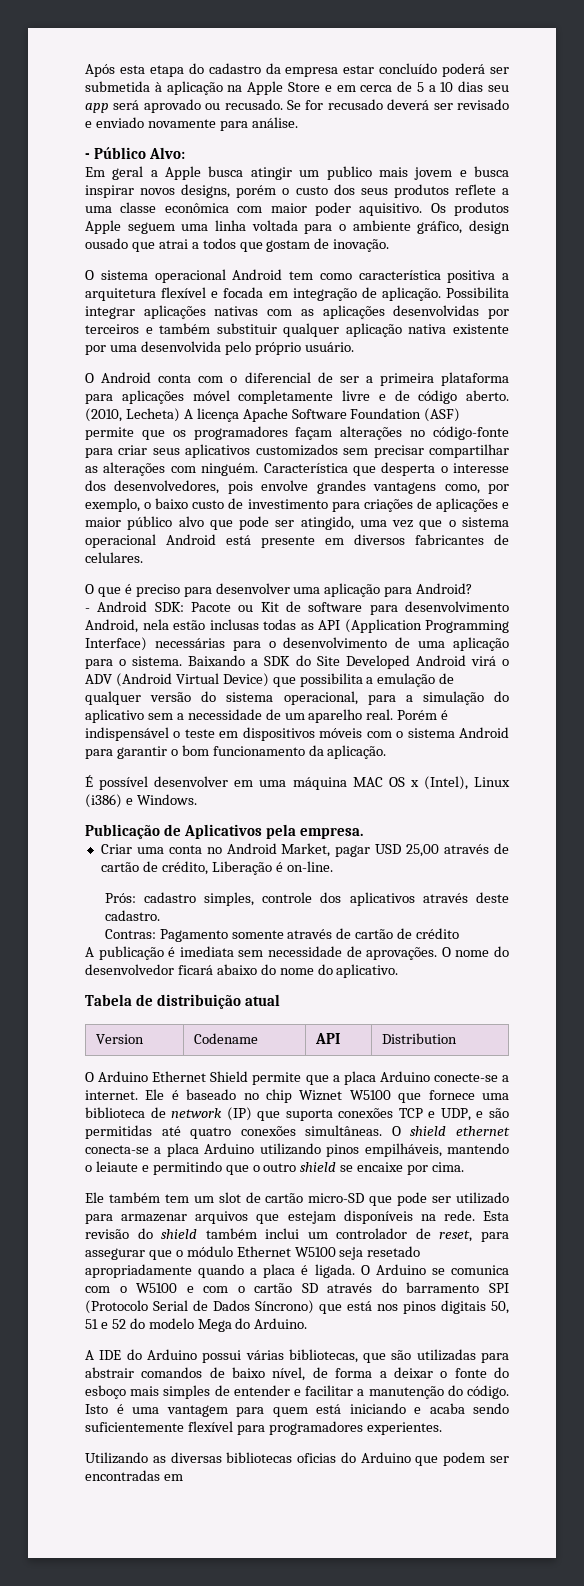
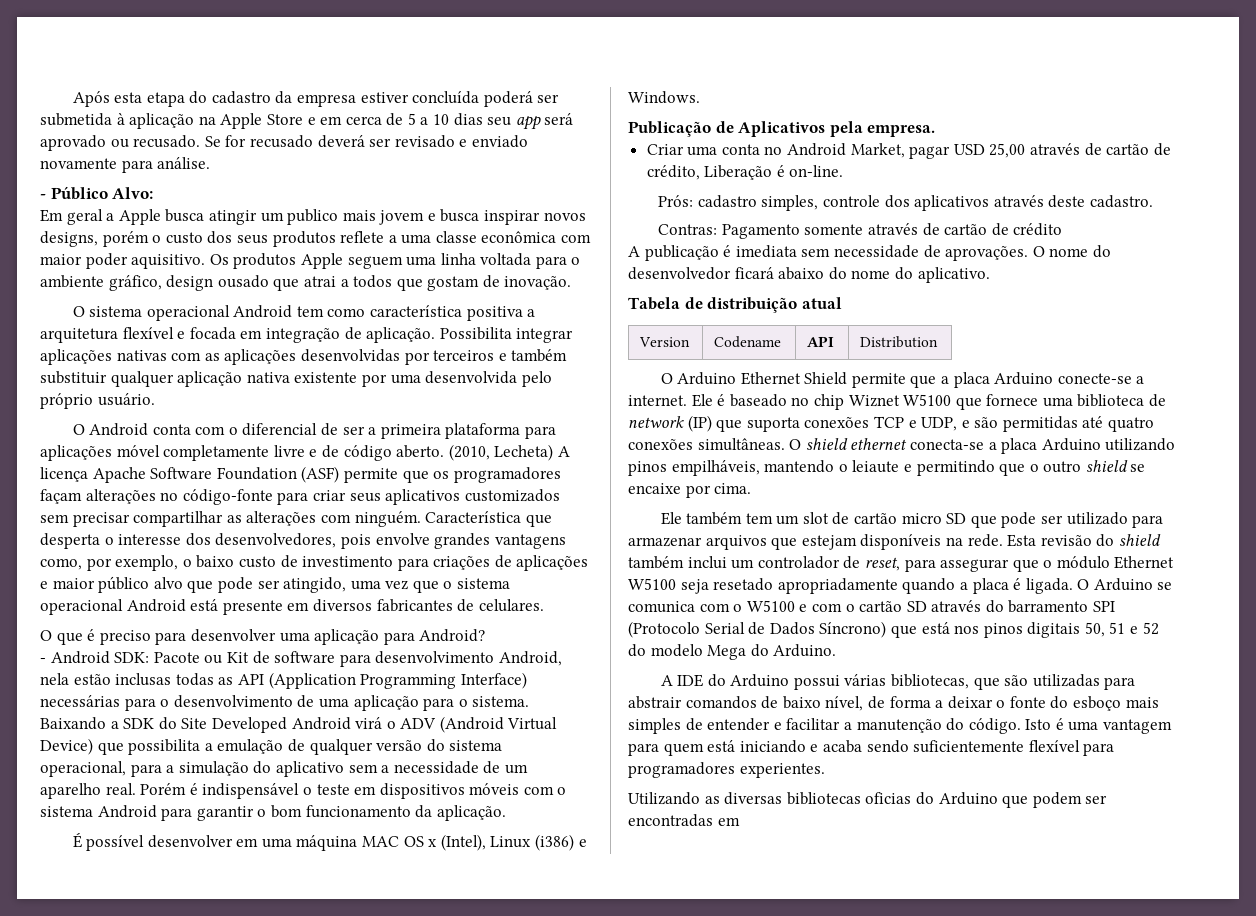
- Após esta etapa do cadastro da empresa estar concluído poderá ser submetida à aplicação na Apple Store e em cerca de 5 a 10 dias seu app será aprovado ou recusado.
+ Após esta etapa do cadastro da empresa estiver concluída poderá ser submetida à aplicação na Apple Store e em cerca de 5 a 10 dias seu app será aprovado ou recusado.
- Ele também tem um slot de cartão micro-SD que pode ser utilizado para armazenar arquivos que estejam disponíveis na rede.
+ Ele também tem um slot de cartão micro SD que pode ser utilizado para armazenar arquivos que estejam disponíveis na rede.

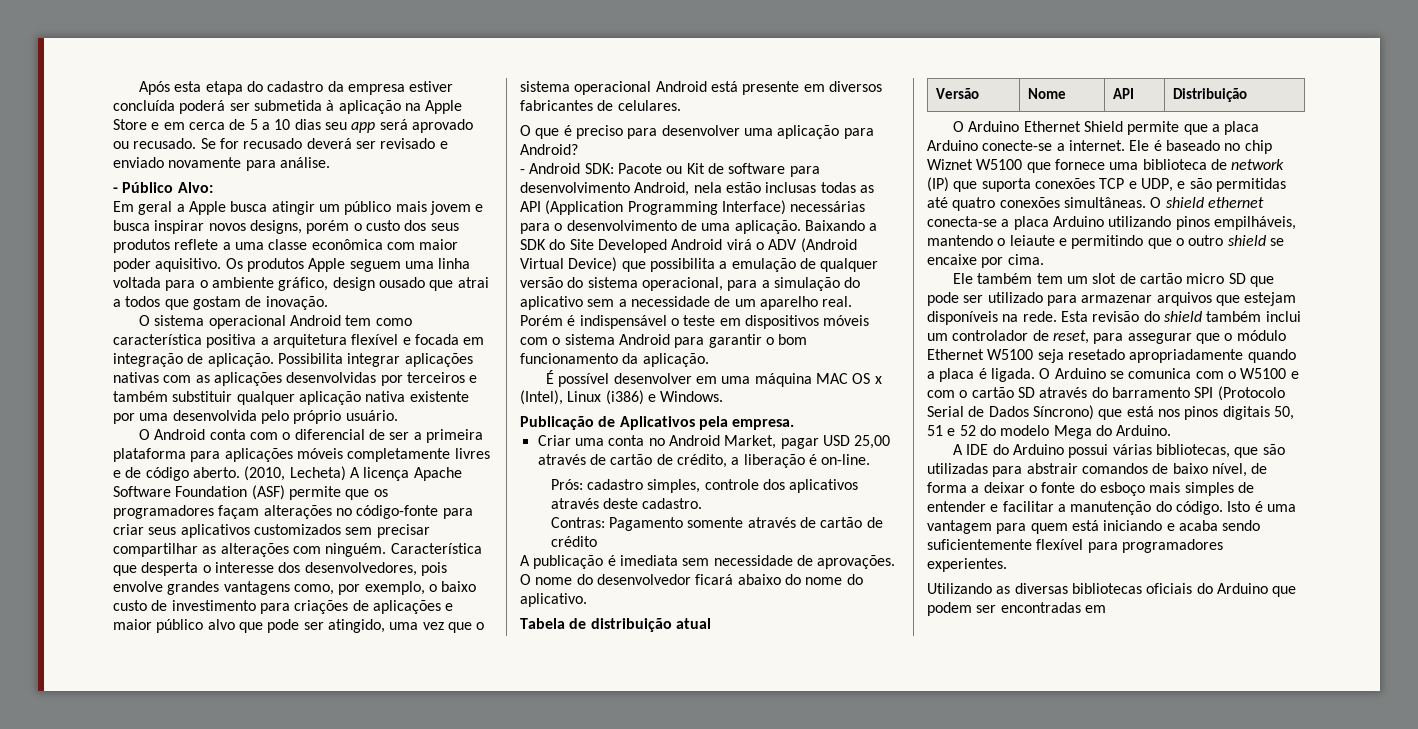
- Em geral a Apple busca atingir um publico mais jovem e busca inspirar novos designs, porém o custo dos seus produtos reflete a uma classe econômica com maior poder aquisitivo.
+ Em geral a Apple busca atingir um público mais jovem e busca inspirar novos designs, porém o custo dos seus produtos reflete a uma classe econômica com maior poder aquisitivo.
- O Android conta com o diferencial de ser a primeira plataforma para aplicações móvel completamente livre e de código aberto.
+ O Android conta com o diferencial de ser a primeira plataforma para aplicações móveis completamente livres e de código aberto.
- - Android SDK: Pacote ou Kit de software para desenvolvimento Android, nela estão inclusas todas as API (Application Programming Interface) necessárias para o desenvolvimento de uma aplicação para o sistema.
+ - Android SDK: Pacote ou Kit de software para desenvolvimento Android, nela estão inclusas todas as API (Application Programming Interface) necessárias para o desenvolvimento de uma aplicação.
- Criar uma conta no Android Market, pagar USD 25,00 através de cartão de crédito, Liberação é on-line.
+ Criar uma conta no Android Market, pagar USD 25,00 através de cartão de crédito, a liberação é on-line.
- Version | Codename | API | Distribution
+ Versão | Nome | API | Distribuição
- Utilizando as diversas bibliotecas oficias do Arduino que podem ser encontradas em
+ Utilizando as diversas bibliotecas oficiais do Arduino que podem ser encontradas em

